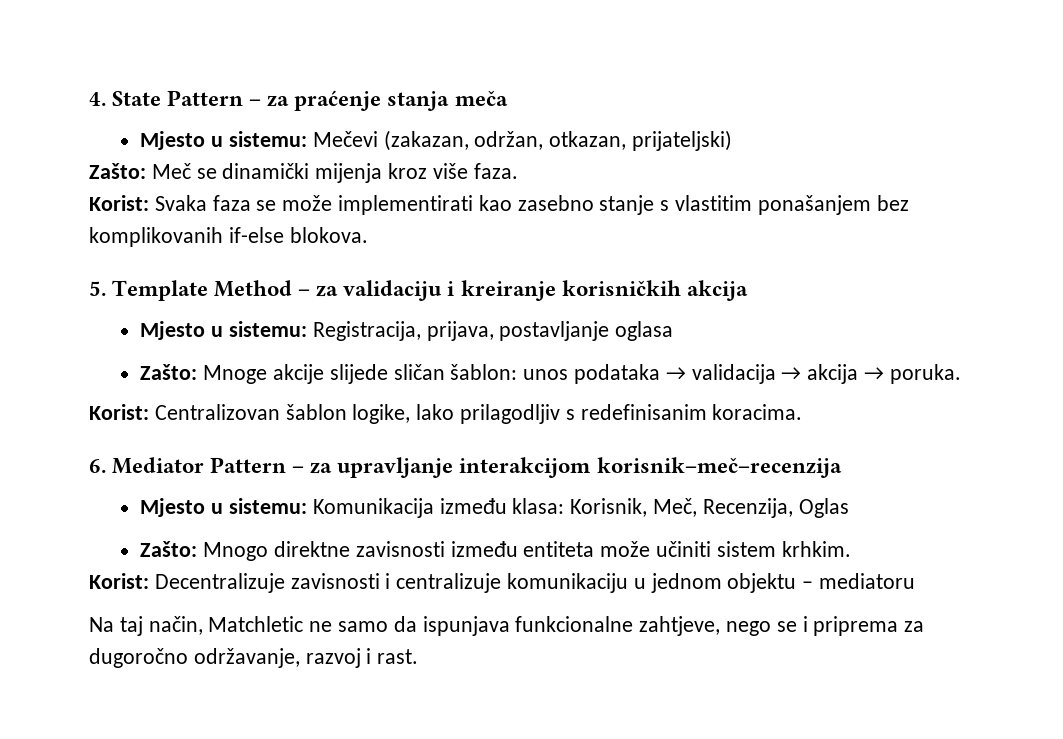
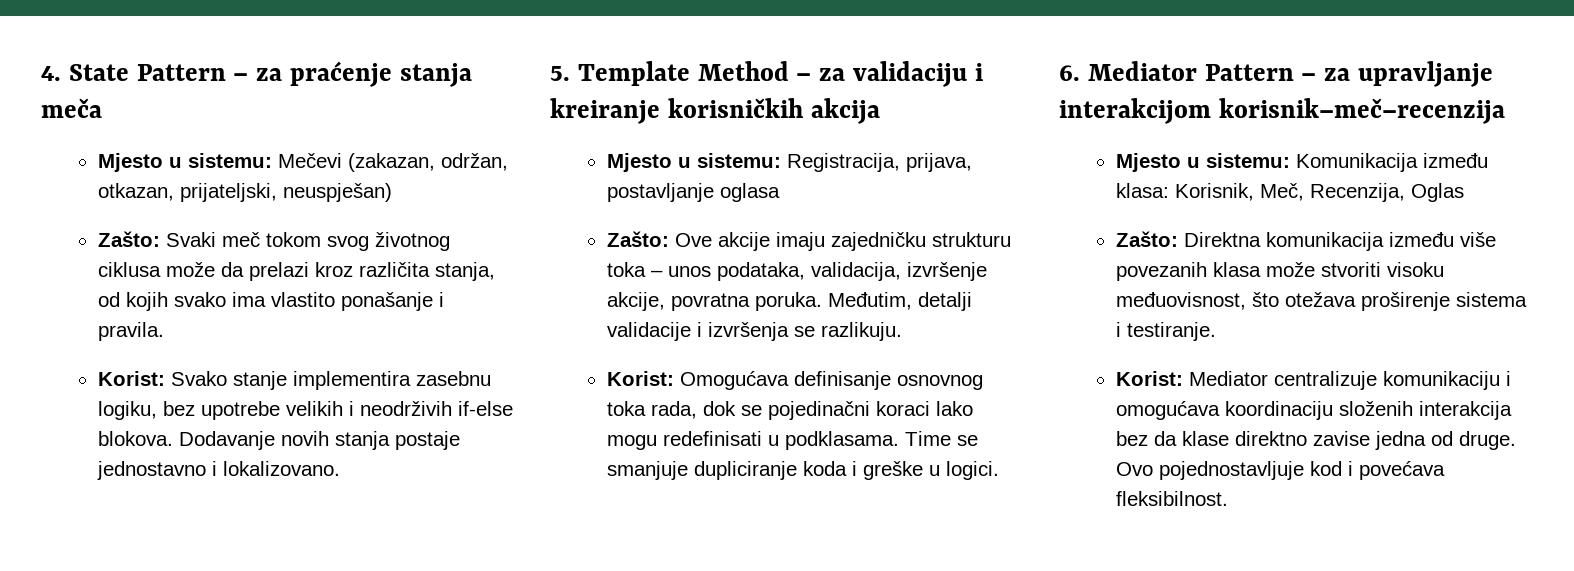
- Mjesto u sistemu: Mečevi (zakazan, održan, otkazan, prijateljski)
- Zašto: Meč se dinamički mijenja kroz više faza.
- Korist: Svaka faza se može implementirati kao zasebno stanje s vlastitim ponašanjem bez komplikovanih if-else blokova.
+ Mjesto u sistemu: Mečevi (zakazan, održan, otkazan, prijateljski, neuspješan)
+ Zašto: Svaki meč tokom svog životnog ciklusa može da prelazi kroz različita stanja, od kojih svako ima vlastito ponašanje i pravila.
+ Korist: Svako stanje implementira zasebnu logiku, bez upotrebe velikih i neodrživih if-else blokova. Dodavanje novih stanja postaje jednostavno i lokalizovano.
- Zašto: Mnoge akcije slijede sličan šablon: unos podataka → validacija → akcija → poruka.
- Korist: Centralizovan šablon logike, lako prilagodljiv s redefinisanim koracima.
+ Zašto: Ove akcije imaju zajedničku strukturu toka – unos podataka, validacija, izvršenje akcije, povratna poruka. Međutim, detalji validacije i izvršenja se razlikuju.
+ Korist: Omogućava definisanje osnovnog toka rada, dok se pojedinačni koraci lako mogu redefinisati u podklasama. Time se smanjuje dupliciranje koda i greške u logici.
- Zašto: Mnogo direktne zavisnosti između entiteta može učiniti sistem krhkim.
- Korist: Decentralizuje zavisnosti i centralizuje komunikaciju u jednom objektu – mediatoru
- Na taj način, Matchletic ne samo da ispunjava funkcionalne zahtjeve, nego se i priprema za dugoročno održavanje, razvoj i rast.
+ Zašto: Direktna komunikacija između više povezanih klasa može stvoriti visoku međuovisnost, što otežava proširenje sistema i testiranje.
+ Korist: Mediator centralizuje komunikaciju i omogućava koordinaciju složenih interakcija bez da klase direktno zavise jedna od druge. Ovo pojednostavljuje kod i povećava fleksibilnost.

